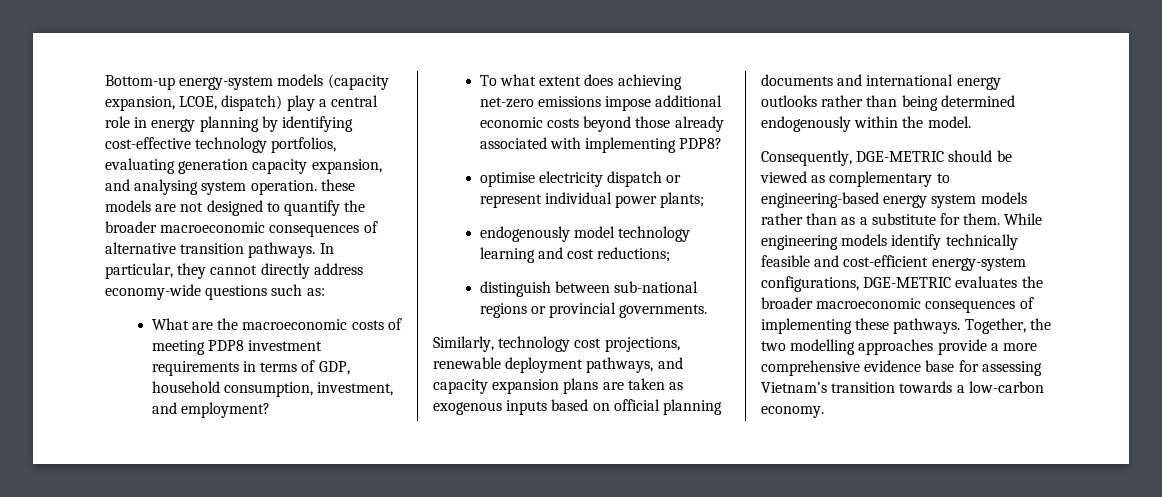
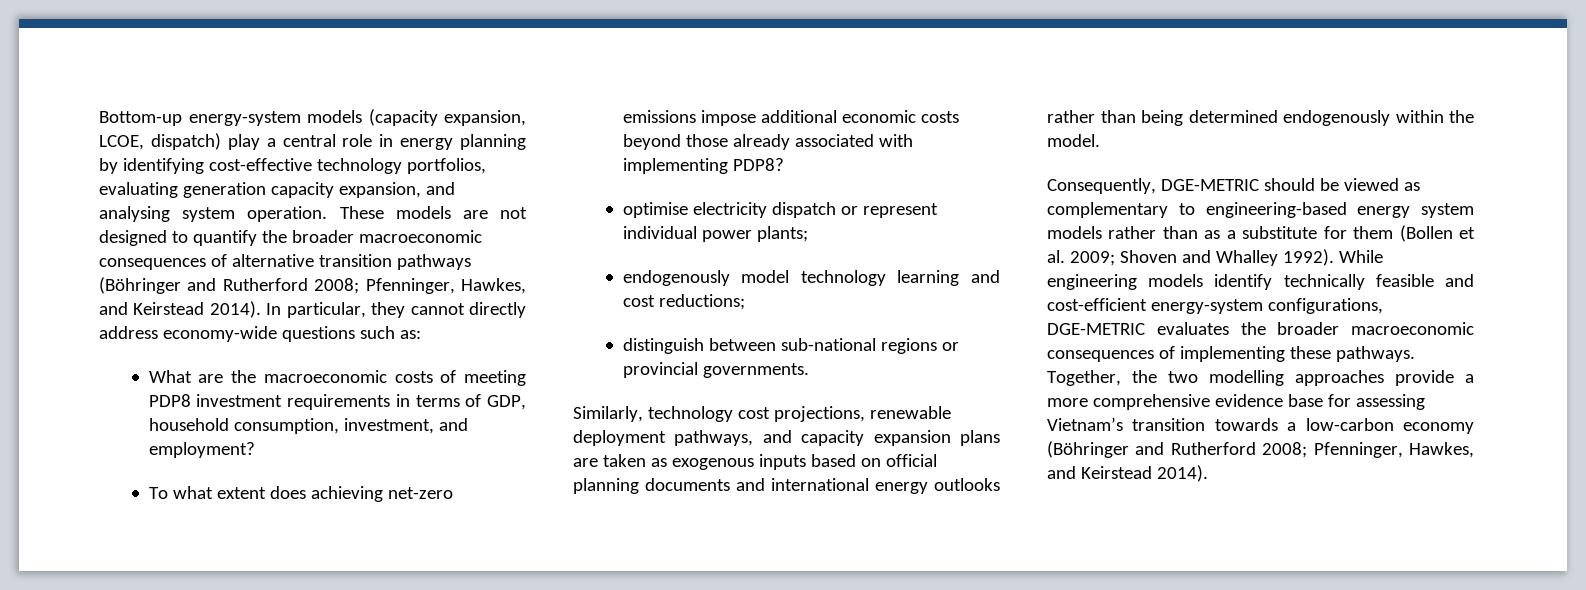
- Bottom-up energy-system models (capacity expansion, LCOE, dispatch) play a central role in energy planning by identifying cost-effective technology portfolios, evaluating generation capacity expansion, and analysing system operation. these models are not designed to quantify the broader macroeconomic consequences of alternative transition pathways.
+ Bottom-up energy-system models (capacity expansion, LCOE, dispatch) play a central role in energy planning by identifying cost-effective technology portfolios, evaluating generation capacity expansion, and analysing system operation. These models are not designed to quantify the broader macroeconomic consequences of alternative transition pathways (Böhringer and Rutherford 2008; Pfenninger, Hawkes, and Keirstead 2014).
- Consequently, DGE-METRIC should be viewed as complementary to engineering-based energy system models rather than as a substitute for them.
+ Consequently, DGE-METRIC should be viewed as complementary to engineering-based energy system models rather than as a substitute for them (Bollen et al. 2009; Shoven and Whalley 1992).
- Together, the two modelling approaches provide a more comprehensive evidence base for assessing Vietnam’s transition towards a low-carbon economy.
+ Together, the two modelling approaches provide a more comprehensive evidence base for assessing Vietnam’s transition towards a low-carbon economy (Böhringer and Rutherford 2008; Pfenninger, Hawkes, and Keirstead 2014).

